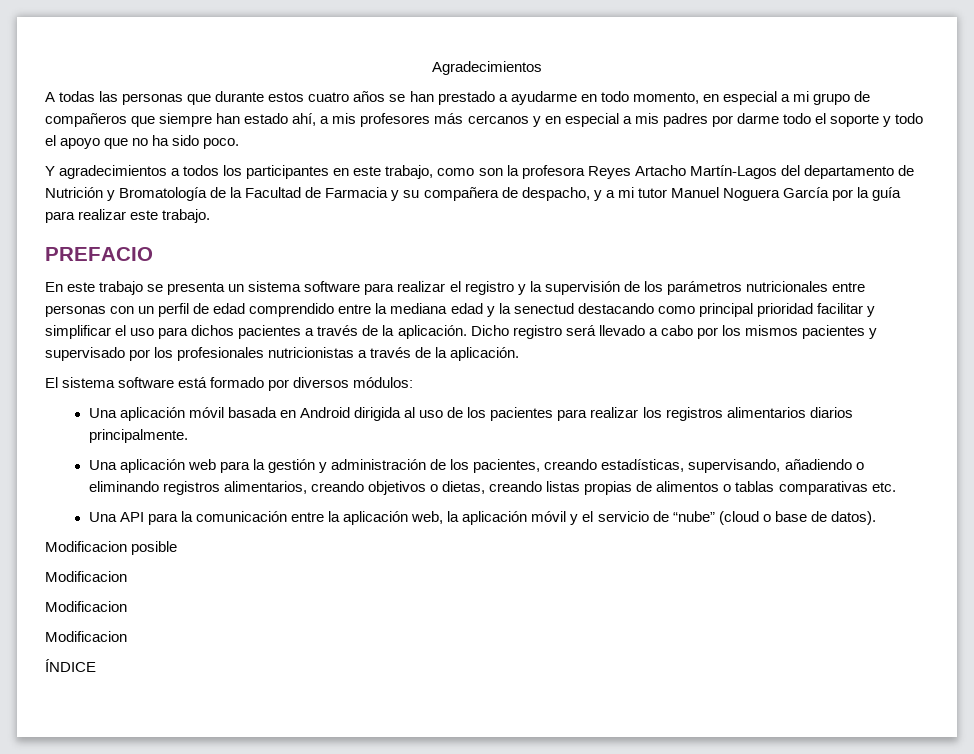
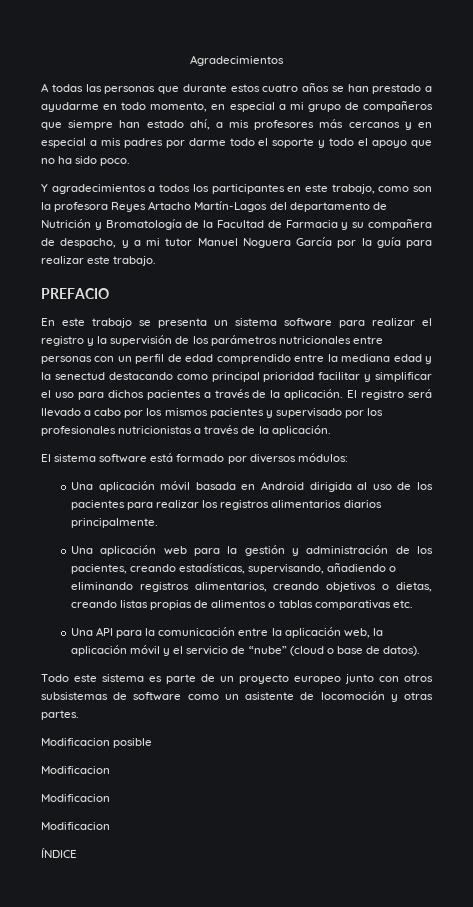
- Dicho registro será llevado a cabo por los mismos pacientes y supervisado por los profesionales nutricionistas a través de la aplicación.
+ El registro será llevado a cabo por los mismos pacientes y supervisado por los profesionales nutricionistas a través de la aplicación.
+ Todo este sistema es parte de un proyecto europeo junto con otros subsistemas de software como un asistente de locomoción y otras partes.

